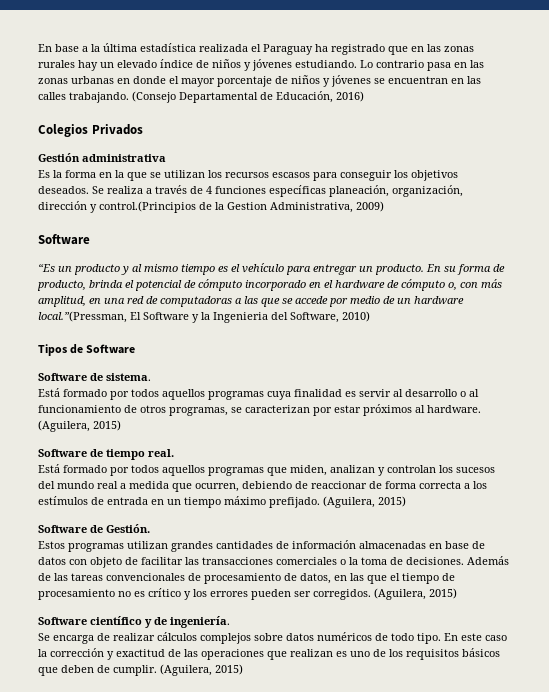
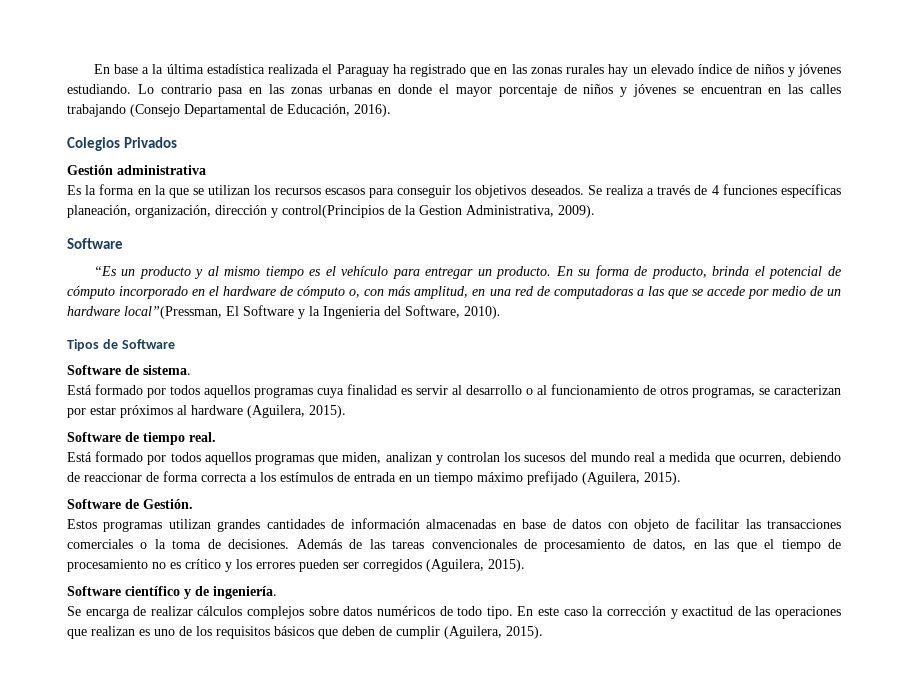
- Lo contrario pasa en las zonas urbanas en donde el mayor porcentaje de niños y jóvenes se encuentran en las calles trabajando. (Consejo Departamental de Educación, 2016)
+ Lo contrario pasa en las zonas urbanas en donde el mayor porcentaje de niños y jóvenes se encuentran en las calles trabajando (Consejo Departamental de Educación, 2016).
- Se realiza a través de 4 funciones específicas planeación, organización, dirección y control.(Principios de la Gestion Administrativa, 2009)
+ Se realiza a través de 4 funciones específicas planeación, organización, dirección y control(Principios de la Gestion Administrativa, 2009).
- En su forma de producto, brinda el potencial de cómputo incorporado en el hardware de cómputo o, con más amplitud, en una red de computadoras a las que se accede por medio de un hardware local.”(Pressman, El Software y la Ingenieria del Software, 2010)
+ En su forma de producto, brinda el potencial de cómputo incorporado en el hardware de cómputo o, con más amplitud, en una red de computadoras a las que se accede por medio de un hardware local”(Pressman, El Software y la Ingenieria del Software, 2010).
- Está formado por todos aquellos programas cuya finalidad es servir al desarrollo o al funcionamiento de otros programas, se caracterizan por estar próximos al hardware. (Aguilera, 2015)
+ Está formado por todos aquellos programas cuya finalidad es servir al desarrollo o al funcionamiento de otros programas, se caracterizan por estar próximos al hardware (Aguilera, 2015).
- Está formado por todos aquellos programas que miden, analizan y controlan los sucesos del mundo real a medida que ocurren, debiendo de reaccionar de forma correcta a los estímulos de entrada en un tiempo máximo prefijado. (Aguilera, 2015)
+ Está formado por todos aquellos programas que miden, analizan y controlan los sucesos del mundo real a medida que ocurren, debiendo de reaccionar de forma correcta a los estímulos de entrada en un tiempo máximo prefijado (Aguilera, 2015).
- Además de las tareas convencionales de procesamiento de datos, en las que el tiempo de procesamiento no es crítico y los errores pueden ser corregidos. (Aguilera, 2015)
+ Además de las tareas convencionales de procesamiento de datos, en las que el tiempo de procesamiento no es crítico y los errores pueden ser corregidos (Aguilera, 2015).
- En este caso la corrección y exactitud de las operaciones que realizan es uno de los requisitos básicos que deben de cumplir. (Aguilera, 2015)
+ En este caso la corrección y exactitud de las operaciones que realizan es uno de los requisitos básicos que deben de cumplir (Aguilera, 2015).

